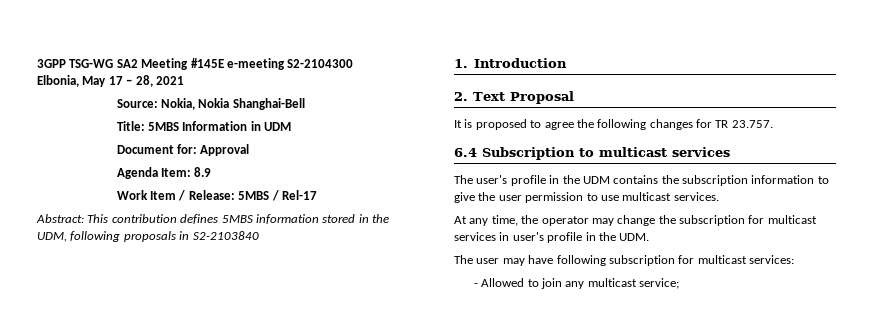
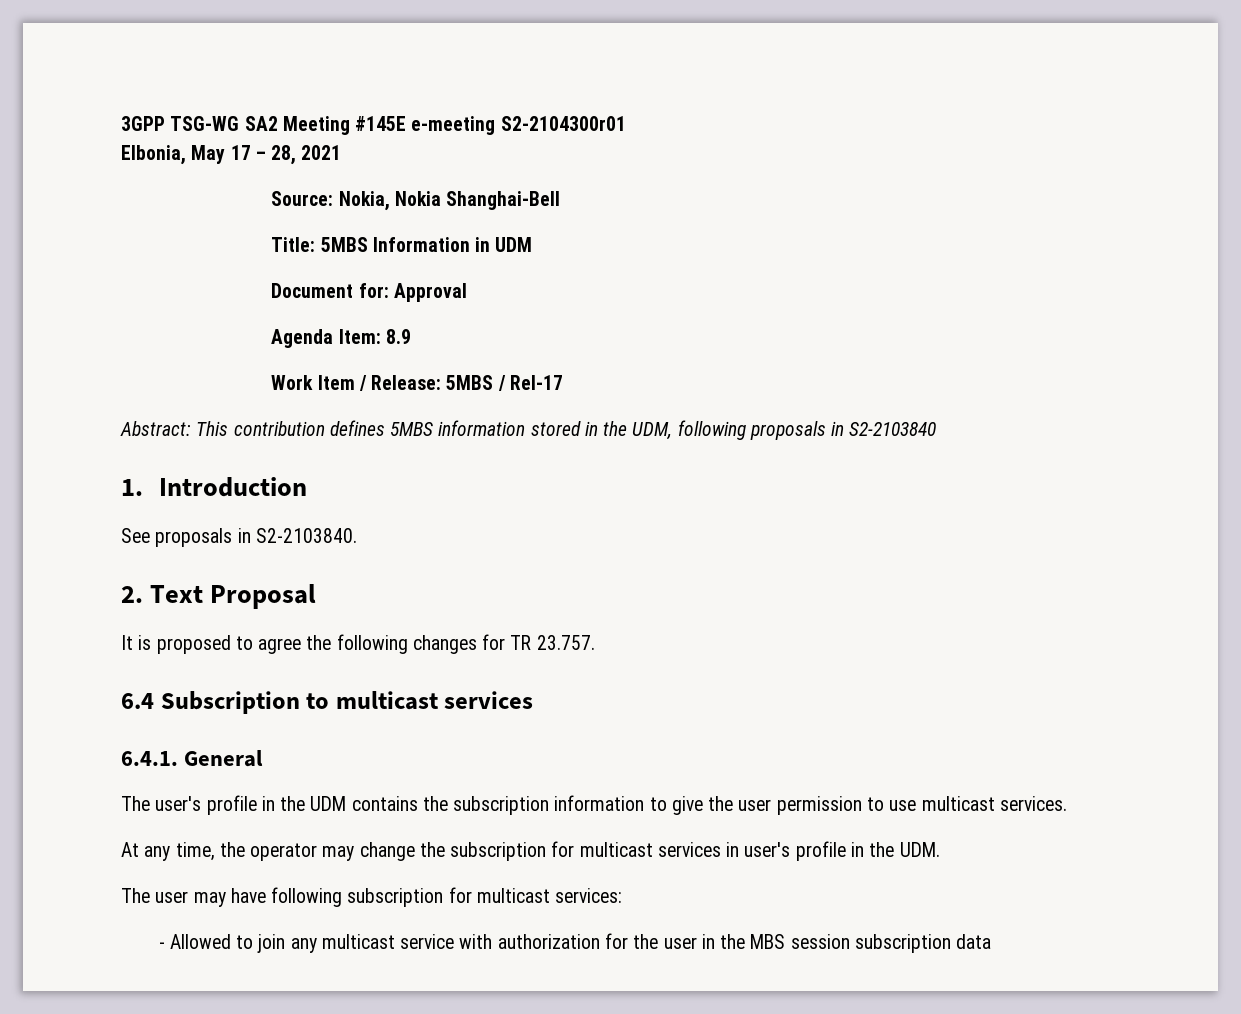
- 3GPP TSG-WG SA2 Meeting #145E e-meeting S2-2104300
+ 3GPP TSG-WG SA2 Meeting #145E e-meeting S2-2104300r01
+ See proposals in S2-2103840.
+ 6.4.1. General
- - Allowed to join any multicast service;
+ - Allowed to join any multicast service with authorization for the user in the MBS session subscription data

